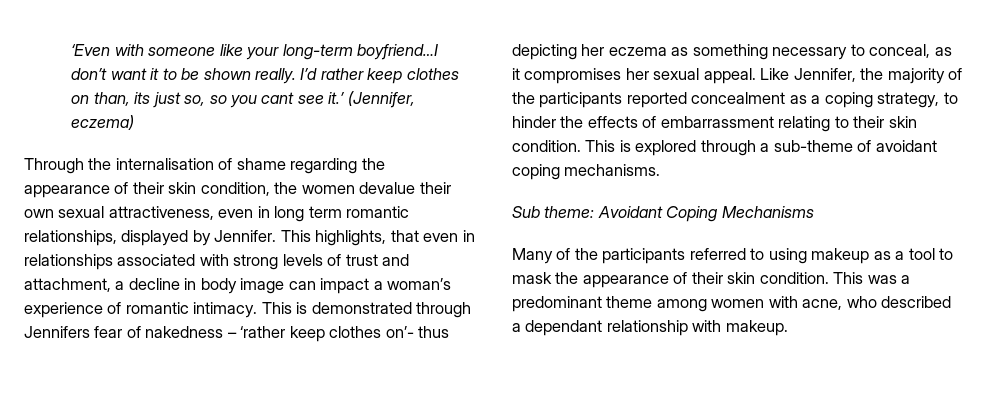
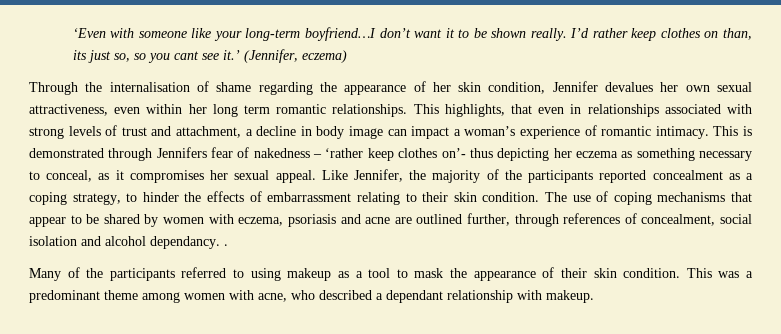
- Through the internalisation of shame regarding the appearance of their skin condition, the women devalue their own sexual attractiveness, even in long term romantic relationships, displayed by Jennifer.
+ Through the internalisation of shame regarding the appearance of her skin condition, Jennifer devalues her own sexual attractiveness, even within her long term romantic relationships.
- This is explored through a sub-theme of avoidant coping mechanisms.
- Sub theme: Avoidant Coping Mechanisms
+ The use of coping mechanisms that appear to be shared by women with eczema, psoriasis and acne are outlined further, through references of concealment, social isolation and alcohol dependancy. .

